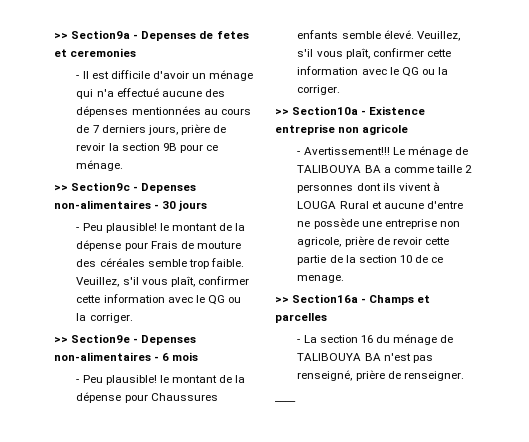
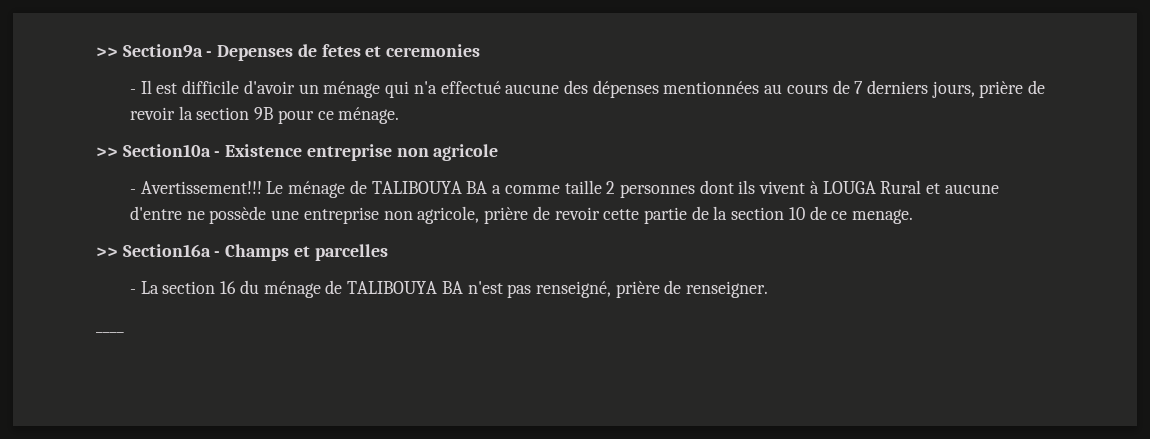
- >> Section9c - Depenses non-alimentaires - 30 jours
- - Peu plausible! le montant de la dépense pour Frais de mouture des céréales semble trop faible. Veuillez, s'il vous plaît, confirmer cette information avec le QG ou la corriger.
- >> Section9e - Depenses non-alimentaires - 6 mois
- - Peu plausible! le montant de la dépense pour Chaussures enfants semble élevé. Veuillez, s'il vous plaît, confirmer cette information avec le QG ou la corriger.

